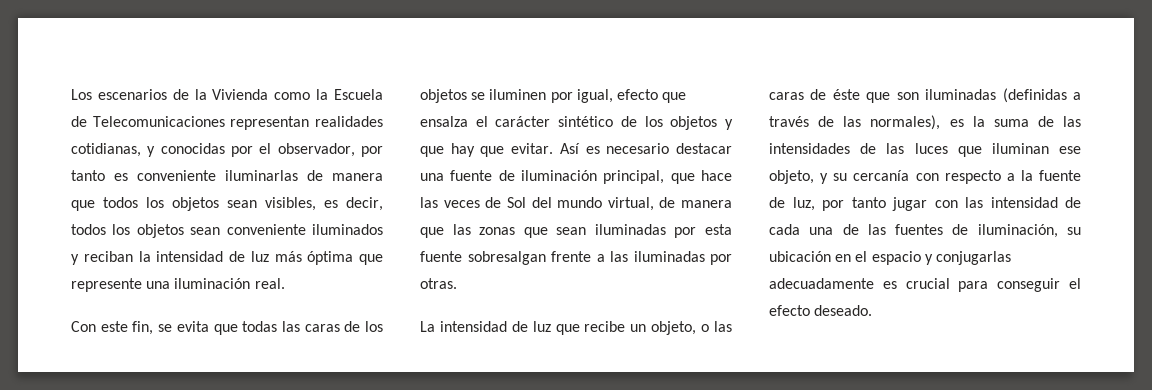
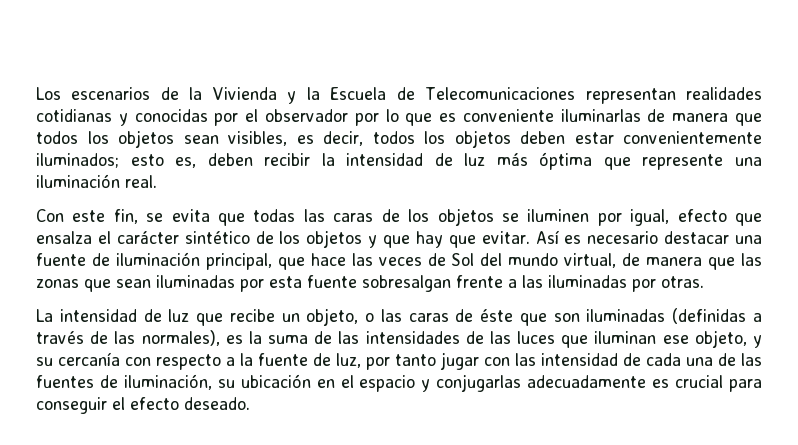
- Los escenarios de la Vivienda como la Escuela de Telecomunicaciones representan realidades cotidianas, y conocidas por el observador, por tanto es conveniente iluminarlas de manera que todos los objetos sean visibles, es decir, todos los objetos sean conveniente iluminados y reciban la intensidad de luz más óptima que represente una iluminación real.
+ Los escenarios de la Vivienda y la Escuela de Telecomunicaciones representan realidades cotidianas y conocidas por el observador por lo que es conveniente iluminarlas de manera que todos los objetos sean visibles, es decir, todos los objetos deben estar convenientemente iluminados; esto es, deben recibir la intensidad de luz más óptima que represente una iluminación real.

